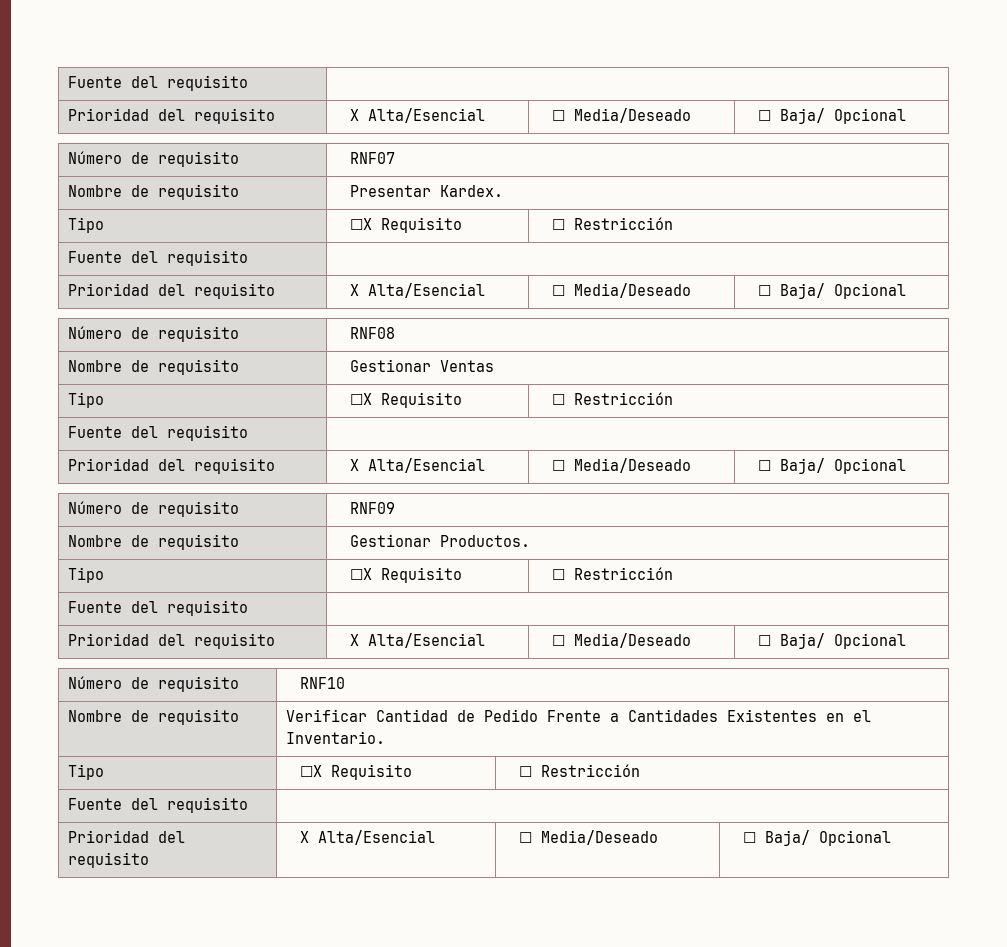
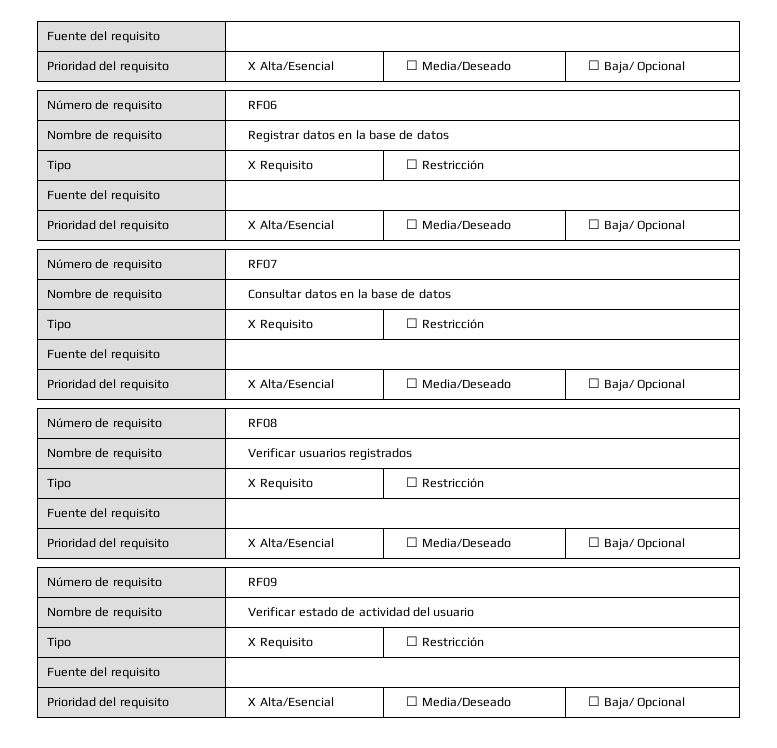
- Número de requisito | RNF07
- Nombre de requisito | Presentar Kardex.
- Tipo | ☐X Requisito | ☐ Restricción
+ Número de requisito | RF06
+ Nombre de requisito | Registrar datos en la base de datos
+ Tipo | X Requisito | ☐ Restricción
- Número de requisito | RNF08
- Nombre de requisito | Gestionar Ventas
- Tipo | ☐X Requisito | ☐ Restricción
+ Número de requisito | RF07
+ Nombre de requisito | Consultar datos en la base de datos
+ Tipo | X Requisito | ☐ Restricción
- Número de requisito | RNF09
- Nombre de requisito | Gestionar Productos.
- Tipo | ☐X Requisito | ☐ Restricción
+ Número de requisito | RF08
+ Nombre de requisito | Verificar usuarios registrados
+ Tipo | X Requisito | ☐ Restricción
- Número de requisito | RNF10
- Nombre de requisito | Verificar Cantidad de Pedido Frente a Cantidades Existentes en el Inventario.
- Tipo | ☐X Requisito | ☐ Restricción
+ Número de requisito | RF09
+ Nombre de requisito | Verificar estado de actividad del usuario
+ Tipo | X Requisito | ☐ Restricción

